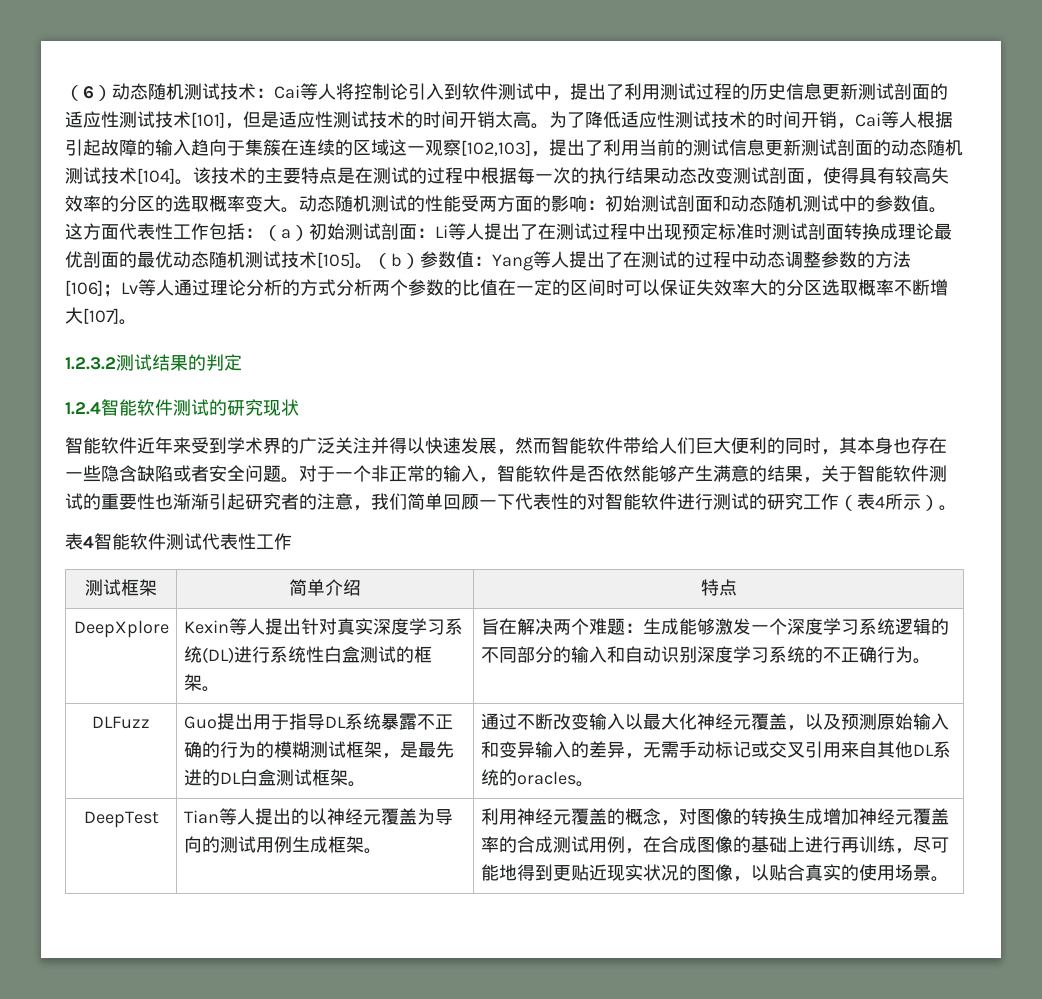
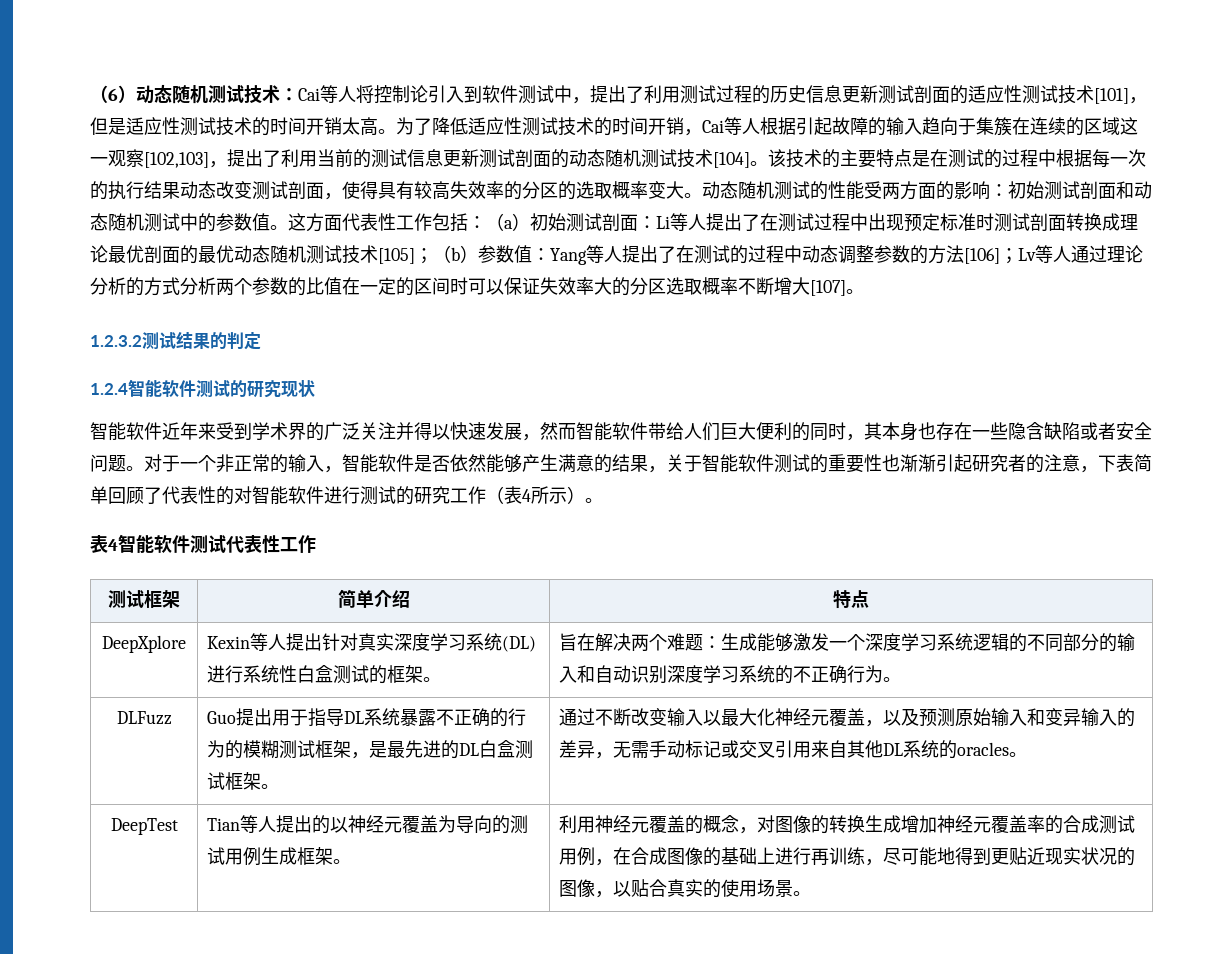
- Li等人提出了在测试过程中出现预定标准时测试剖面转换成理论最优剖面的最优动态随机测试技术[105]。
+ Li等人提出了在测试过程中出现预定标准时测试剖面转换成理论最优剖面的最优动态随机测试技术[105]；
- 对于一个非正常的输入，智能软件是否依然能够产生满意的结果，关于智能软件测试的重要性也渐渐引起研究者的注意，我们简单回顾一下代表性的对智能软件进行测试的研究工作（表4所示）。
+ 对于一个非正常的输入，智能软件是否依然能够产生满意的结果，关于智能软件测试的重要性也渐渐引起研究者的注意，下表简单回顾了代表性的对智能软件进行测试的研究工作（表4所示）。

